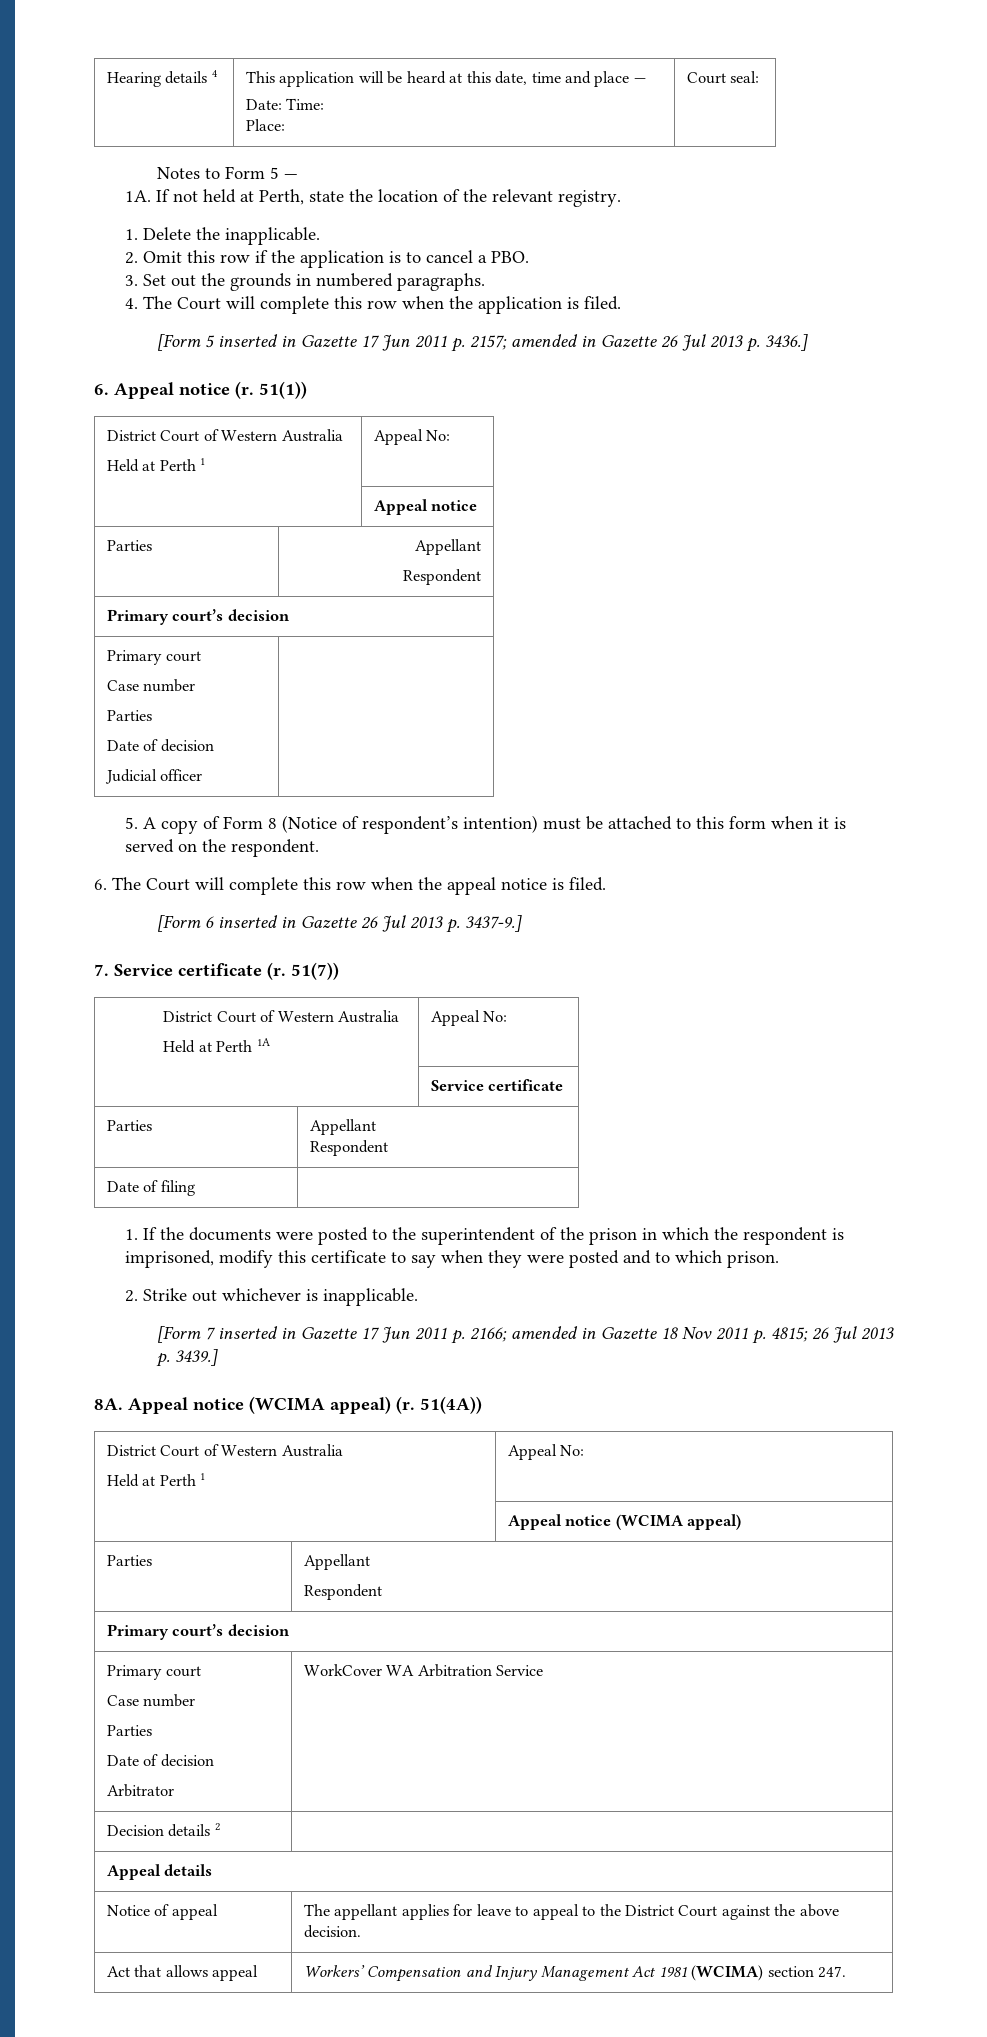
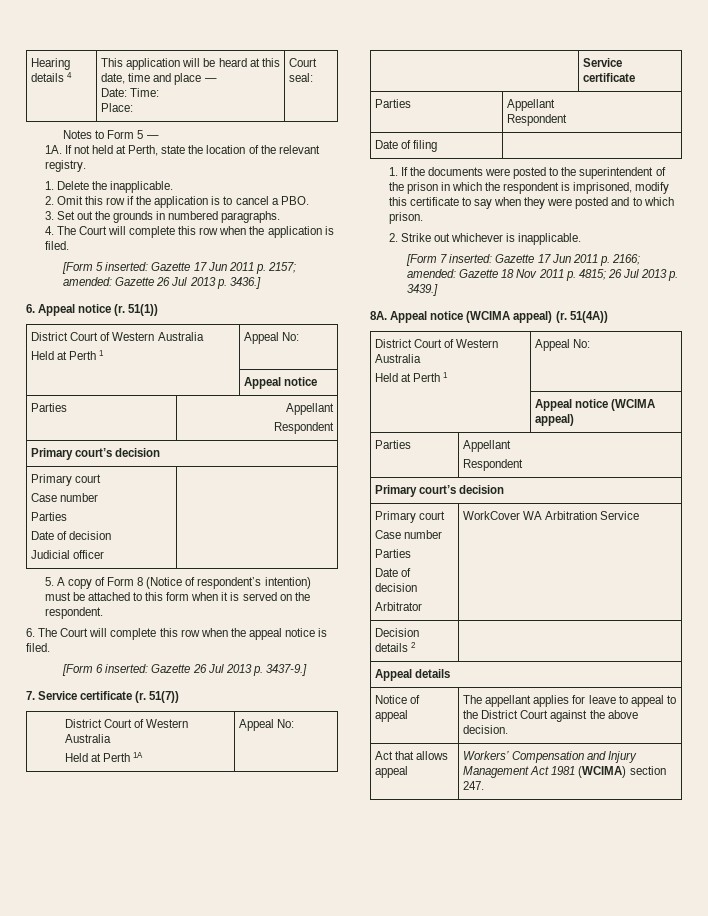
- [Form 5 inserted in Gazette 17 Jun 2011 p. 2157; amended in Gazette 26 Jul 2013 p. 3436.]
+ [Form 5 inserted: Gazette 17 Jun 2011 p. 2157; amended: Gazette 26 Jul 2013 p. 3436.]
- [Form 6 inserted in Gazette 26 Jul 2013 p. 3437-9.]
+ [Form 6 inserted: Gazette 26 Jul 2013 p. 3437-9.]
- [Form 7 inserted in Gazette 17 Jun 2011 p. 2166; amended in Gazette 18 Nov 2011 p. 4815; 26 Jul 2013 p. 3439.]
+ [Form 7 inserted: Gazette 17 Jun 2011 p. 2166; amended: Gazette 18 Nov 2011 p. 4815; 26 Jul 2013 p. 3439.]

